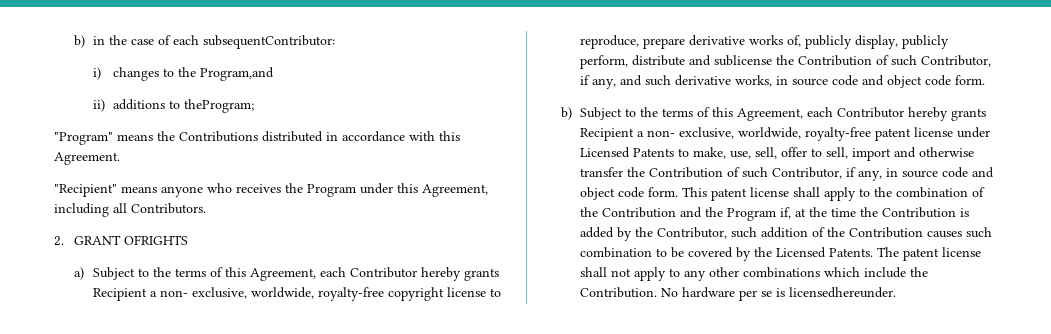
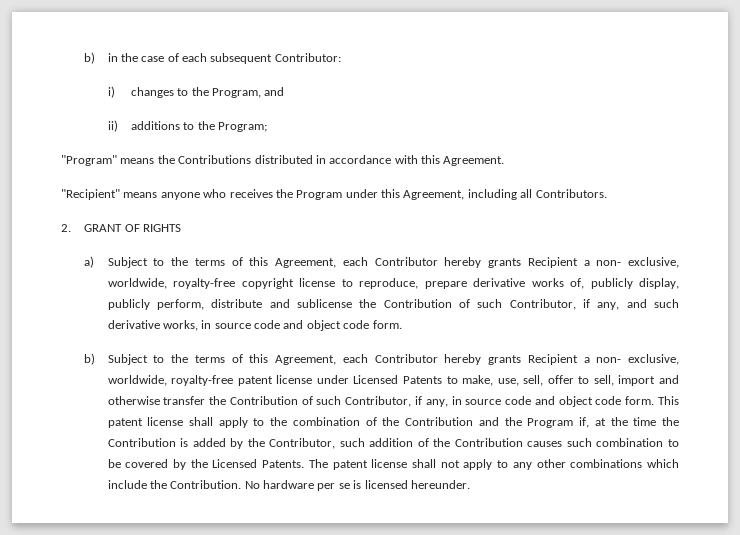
- b) in the case of each subsequentContributor:
+ b) in the case of each subsequent Contributor:
- i) changes to the Program,and
+ i) changes to the Program, and
- ii) additions to theProgram;
+ ii) additions to the Program;
- 2. GRANT OFRIGHTS
+ 2. GRANT OF RIGHTS
- No hardware per se is licensedhereunder.
+ No hardware per se is licensed hereunder.

